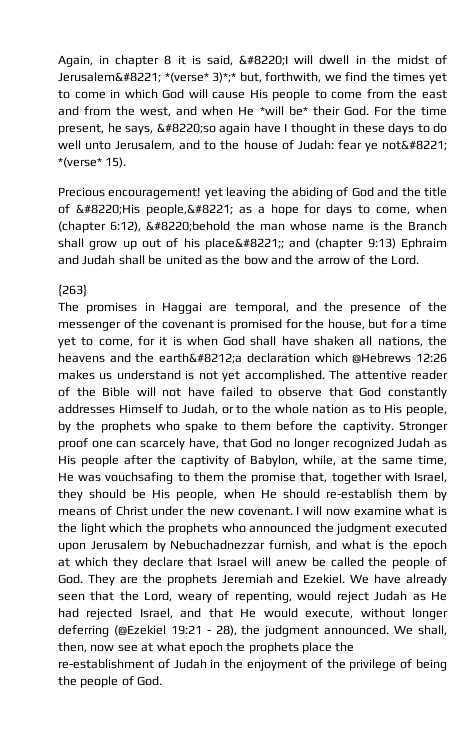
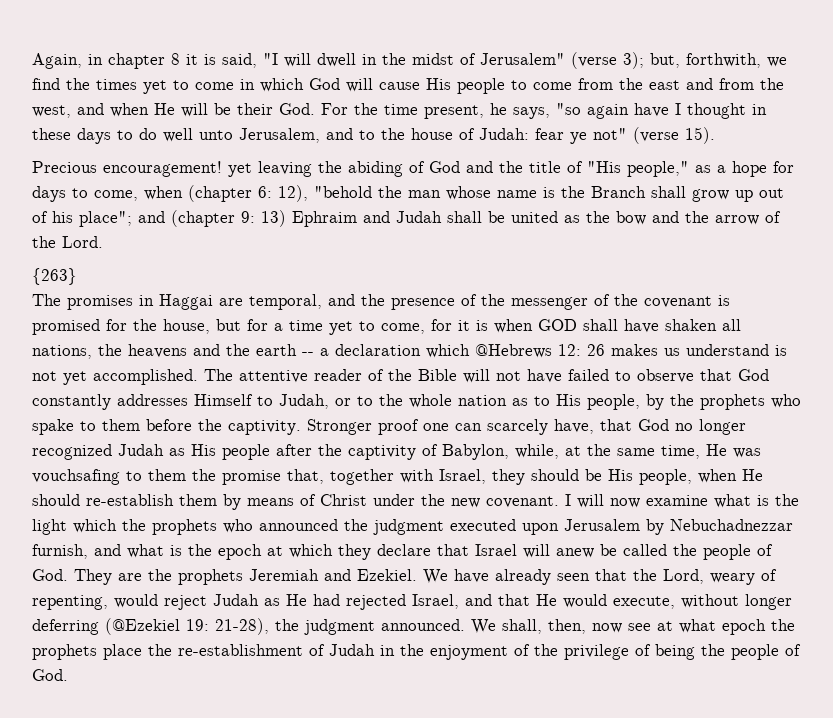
- Again, in chapter 8 it is said, &#8220;I will dwell in the midst of Jerusalem&#8221; *(verse* 3)*;* but, forthwith, we find the times yet to come in which God will cause His people to come from the east and from the west, and when He *will be* their God. For the time present, he says, &#8220;so again have I thought in these days to do well unto Jerusalem, and to the house of Judah:
+ Again, in chapter 8 it is said, "I will dwell in the midst of Jerusalem" (verse 3); but, forthwith, we find the times yet to come in which God will cause His people to come from the east and from the west, and when He will be their God. For the time present, he says, "so again have I thought in these days to do well unto Jerusalem, and to the house of Judah:
- fear ye not&#8221; *(verse* 15).
+ fear ye not" (verse 15).
- Precious encouragement! yet leaving the abiding of God and the title of &#8220;His people,&#8221; as a hope for days to come, when (chapter 6:12), &#8220;behold the man whose name is the Branch shall grow up out of his place&#8221;; and (chapter 9:13) Ephraim and Judah shall be united as the bow and the arrow of the Lord.
+ Precious encouragement! yet leaving the abiding of God and the title of "His people," as a hope for days to come, when (chapter 6: 12), "behold the man whose name is the Branch shall grow up out of his place"; and (chapter 9: 13) Ephraim and Judah shall be united as the bow and the arrow of the Lord.
- The promises in Haggai are temporal, and the presence of the messenger of the covenant is promised for the house, but for a time yet to come, for it is when God shall have shaken all nations, the heavens and the earth&#8212;a declaration which @Hebrews 12:26 makes us understand is not yet accomplished.
+ The promises in Haggai are temporal, and the presence of the messenger of the covenant is promised for the house, but for a time yet to come, for it is when GOD shall have shaken all nations, the heavens and the earth -- a declaration which @Hebrews 12: 26 makes us understand is not yet accomplished.
- We have already seen that the Lord, weary of repenting, would reject Judah as He had rejected Israel, and that He would execute, without longer deferring (@Ezekiel 19:21 - 28), the judgment announced.
+ We have already seen that the Lord, weary of repenting, would reject Judah as He had rejected Israel, and that He would execute, without longer deferring (@Ezekiel 19: 21-28), the judgment announced.

